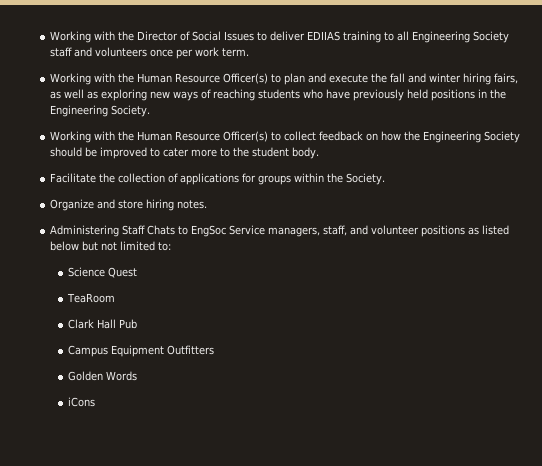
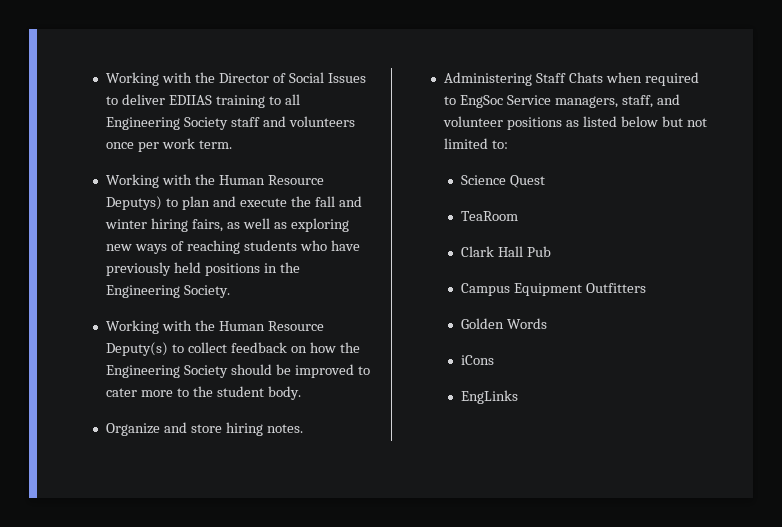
- Working with the Human Resource Officer(s) to plan and execute the fall and winter hiring fairs, as well as exploring new ways of reaching students who have previously held positions in the Engineering Society.
+ Working with the Human Resource Deputys) to plan and execute the fall and winter hiring fairs, as well as exploring new ways of reaching students who have previously held positions in the Engineering Society.
- Working with the Human Resource Officer(s) to collect feedback on how the Engineering Society should be improved to cater more to the student body.
+ Working with the Human Resource Deputy(s) to collect feedback on how the Engineering Society should be improved to cater more to the student body.
- Facilitate the collection of applications for groups within the Society.
- Administering Staff Chats to EngSoc Service managers, staff, and volunteer positions as listed below but not limited to:
+ Administering Staff Chats when required to EngSoc Service managers, staff, and volunteer positions as listed below but not limited to:
+ EngLinks

